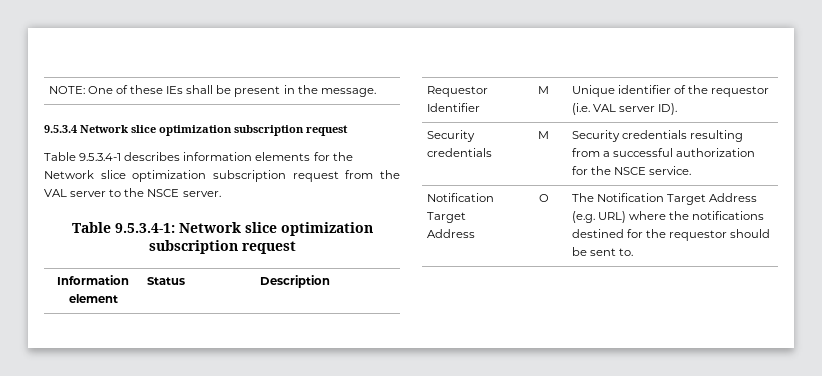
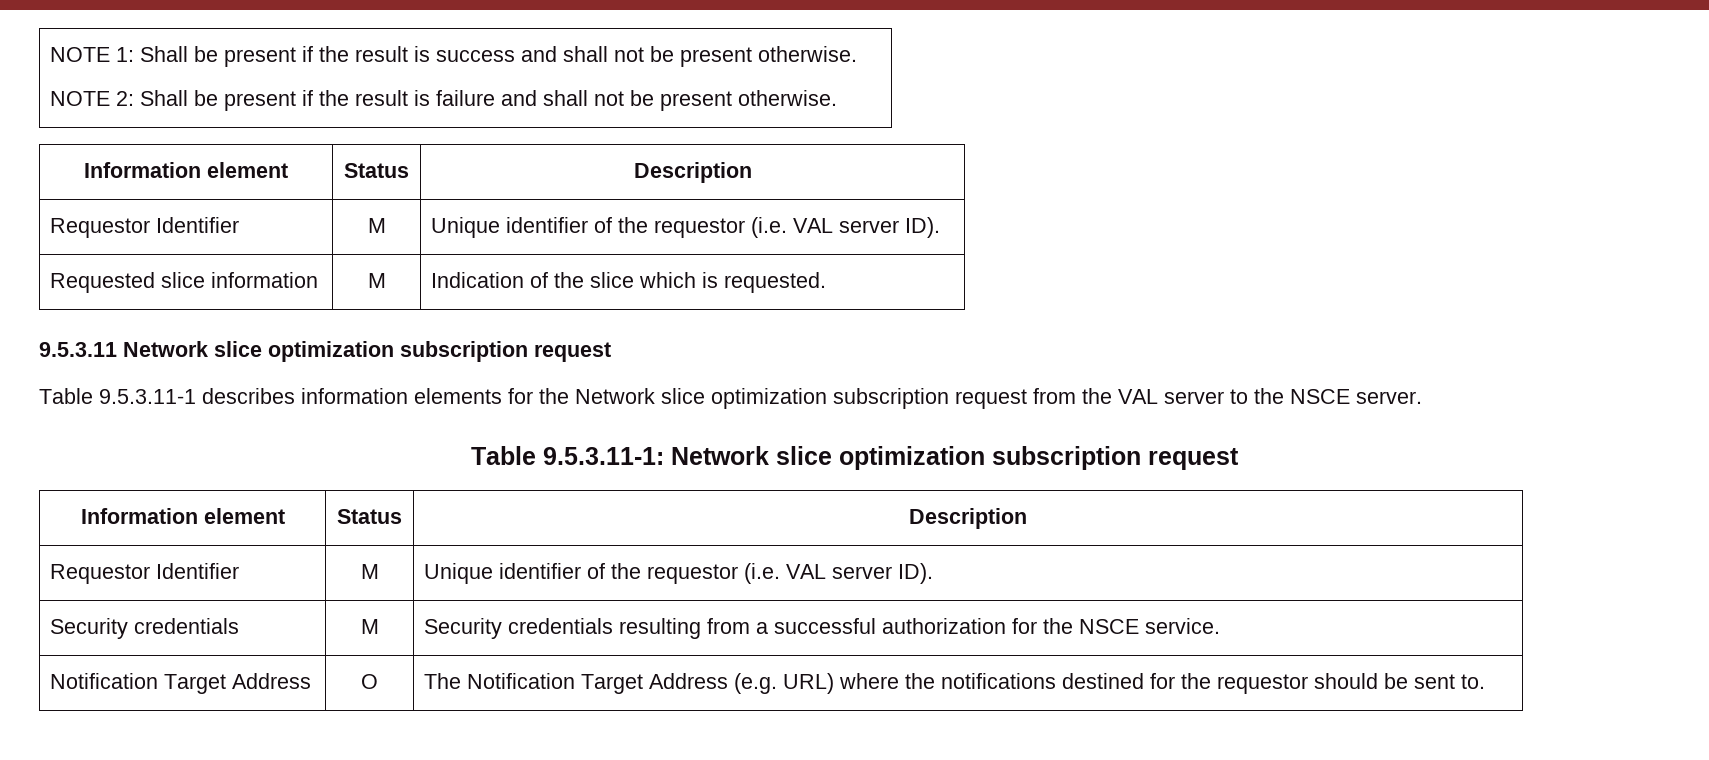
- NOTE: One of these IEs shall be present in the message.
- 9.5.3.4 Network slice optimization subscription request
+ NOTE 1: Shall be present if the result is success and shall not be present otherwise.
+ NOTE 2: Shall be present if the result is failure and shall not be present otherwise.
+ Information element | Status | Description
+ Requestor Identifier | M | Unique identifier of the requestor (i.e. VAL server ID).
+ Requested slice information | M | Indication of the slice which is requested.
+ 9.5.3.11 Network slice optimization subscription request
- Table 9.5.3.4-1 describes information elements for the Network slice optimization subscription request from the VAL server to the NSCE server.
+ Table 9.5.3.11-1 describes information elements for the Network slice optimization subscription request from the VAL server to the NSCE server.
- Table 9.5.3.4-1: Network slice optimization subscription request
+ Table 9.5.3.11-1: Network slice optimization subscription request

